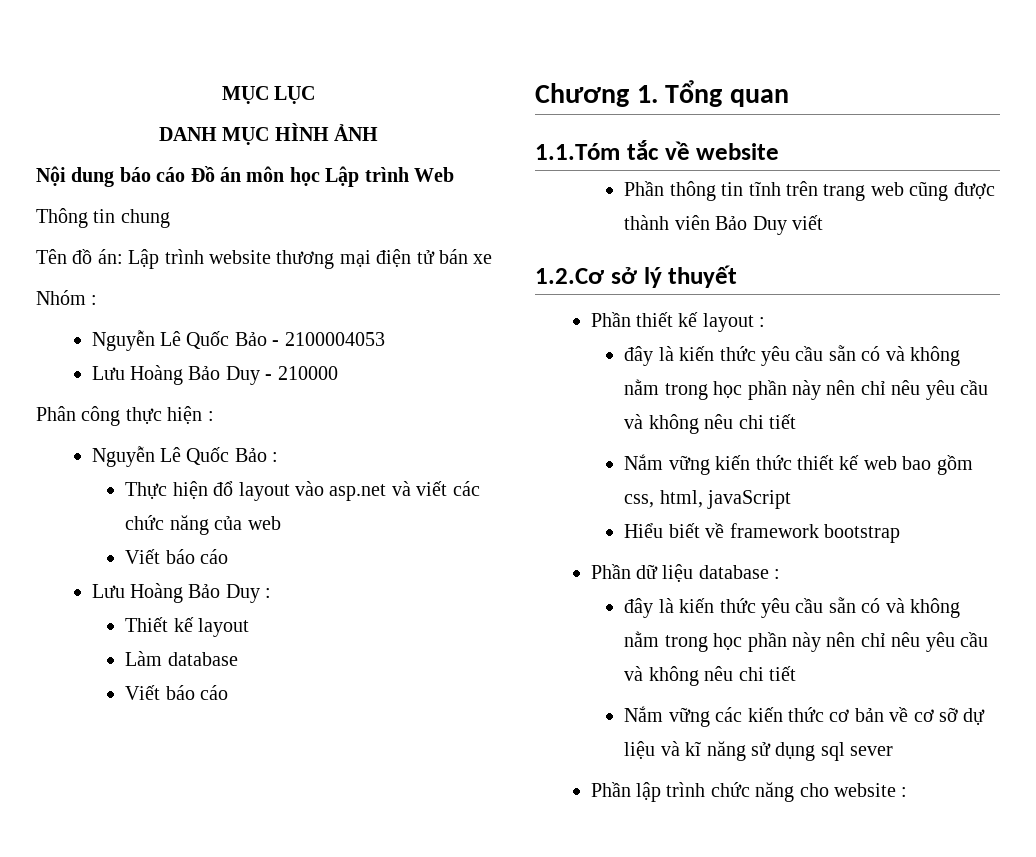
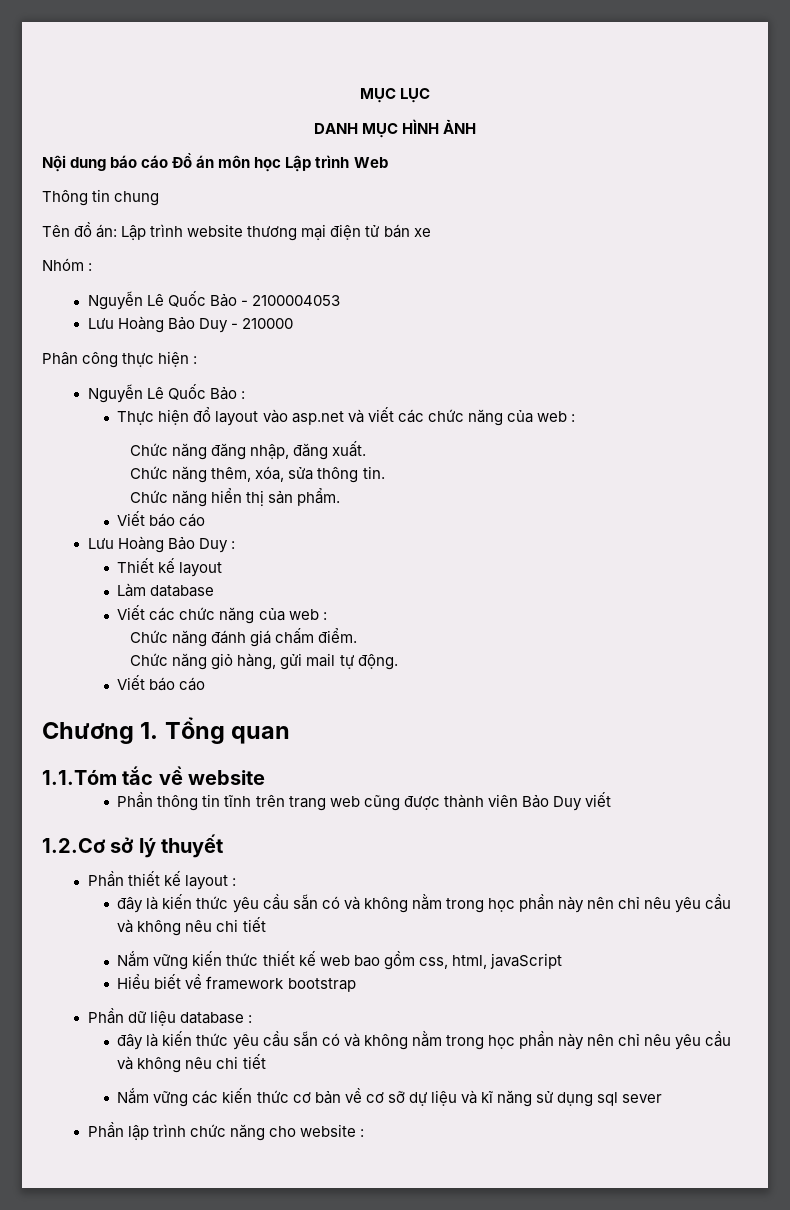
- Thực hiện đổ layout vào asp.net và viết các chức năng của web
+ Thực hiện đổ layout vào asp.net và viết các chức năng của web :
+ Chức năng đăng nhập, đăng xuất.
+ Chức năng thêm, xóa, sửa thông tin.
+ Chức năng hiển thị sản phẩm.
+ Viết các chức năng của web :
+ Chức năng đánh giá chấm điểm.
+ Chức năng giỏ hàng, gửi mail tự động.

